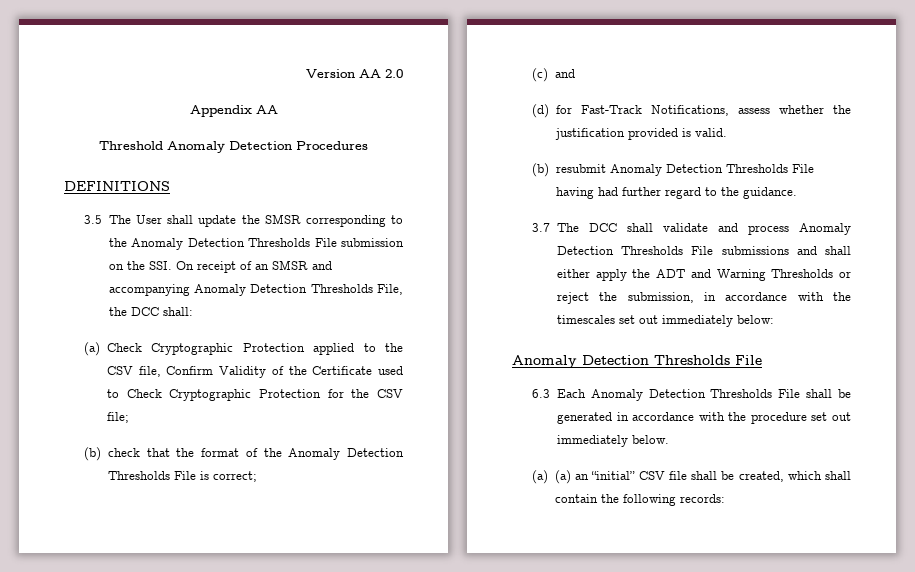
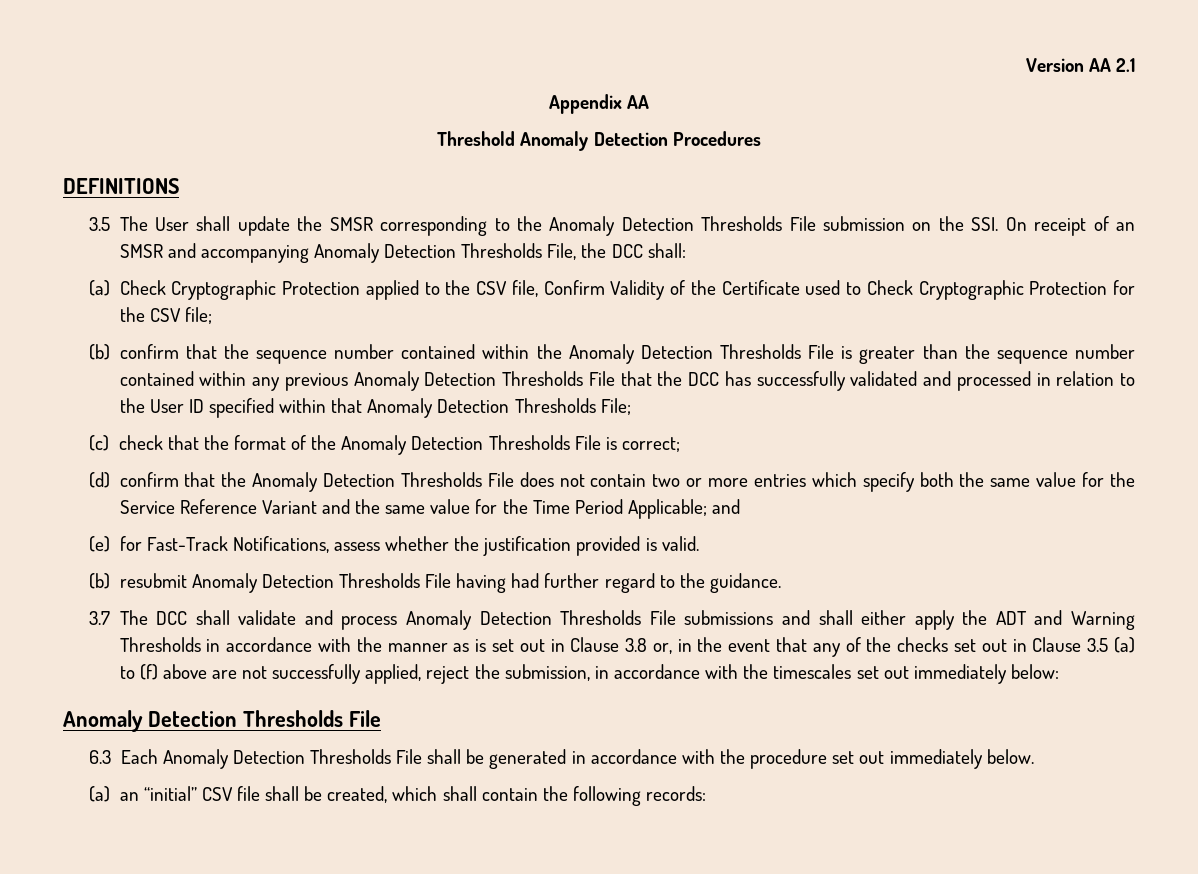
- Version AA 2.0
+ Version AA 2.1
- (b) check that the format of the Anomaly Detection Thresholds File is correct;
+ (b) confirm that the sequence number contained within the Anomaly Detection Thresholds File is greater than the sequence number contained within any previous Anomaly Detection Thresholds File that the DCC has successfully validated and processed in relation to the User ID specified within that Anomaly Detection Thresholds File;
+ (c) check that the format of the Anomaly Detection Thresholds File is correct;
- (c) and
+ (d) confirm that the Anomaly Detection Thresholds File does not contain two or more entries which specify both the same value for the Service Reference Variant and the same value for the Time Period Applicable; and
- (d) for Fast-Track Notifications, assess whether the justification provided is valid.
+ (e) for Fast-Track Notifications, assess whether the justification provided is valid.
- 3.7 The DCC shall validate and process Anomaly Detection Thresholds File submissions and shall either apply the ADT and Warning Thresholds or reject the submission, in accordance with the timescales set out immediately below:
+ 3.7 The DCC shall validate and process Anomaly Detection Thresholds File submissions and shall either apply the ADT and Warning Thresholds in accordance with the manner as is set out in Clause 3.8 or, in the event that any of the checks set out in Clause 3.5 (a) to (f) above are not successfully applied, reject the submission, in accordance with the timescales set out immediately below:
- (a) (a) an “initial” CSV file shall be created, which shall contain the following records:
+ (a) an “initial” CSV file shall be created, which shall contain the following records:

